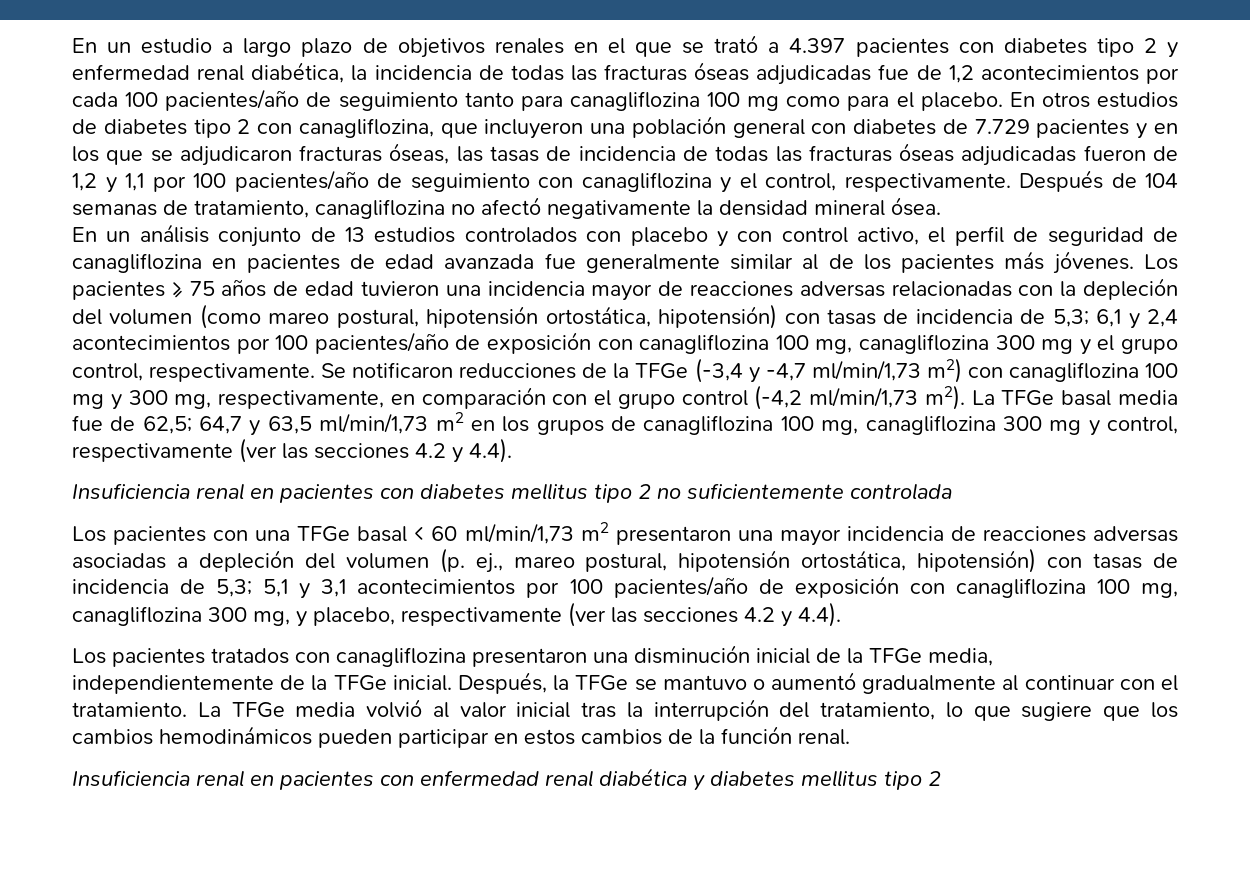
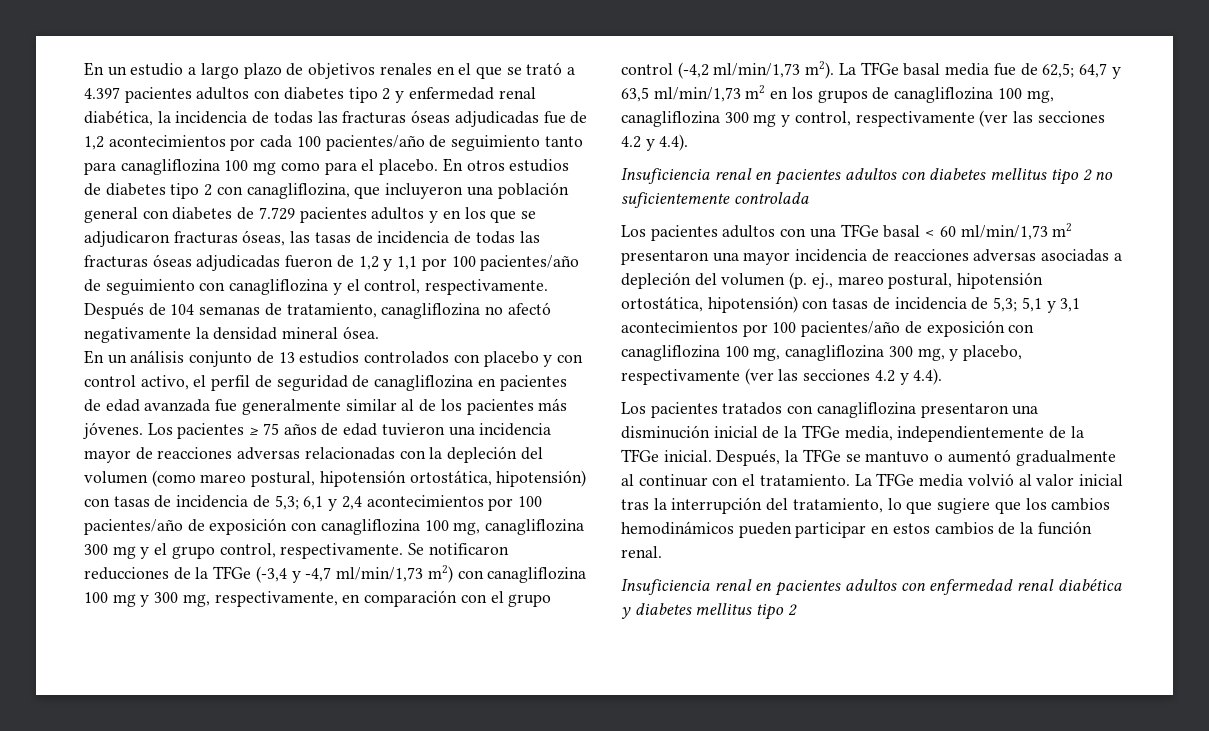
- En un estudio a largo plazo de objetivos renales en el que se trató a 4.397 pacientes con diabetes tipo 2 y enfermedad renal diabética, la incidencia de todas las fracturas óseas adjudicadas fue de 1,2 acontecimientos por cada 100 pacientes/año de seguimiento tanto para canagliflozina 100 mg como para el placebo.
+ En un estudio a largo plazo de objetivos renales en el que se trató a 4.397 pacientes adultos con diabetes tipo 2 y enfermedad renal diabética, la incidencia de todas las fracturas óseas adjudicadas fue de 1,2 acontecimientos por cada 100 pacientes/año de seguimiento tanto para canagliflozina 100 mg como para el placebo.
- En otros estudios de diabetes tipo 2 con canagliflozina, que incluyeron una población general con diabetes de 7.729 pacientes y en los que se adjudicaron fracturas óseas, las tasas de incidencia de todas las fracturas óseas adjudicadas fueron de 1,2 y 1,1 por 100 pacientes/año de seguimiento con canagliflozina y el control, respectivamente.
+ En otros estudios de diabetes tipo 2 con canagliflozina, que incluyeron una población general con diabetes de 7.729 pacientes adultos y en los que se adjudicaron fracturas óseas, las tasas de incidencia de todas las fracturas óseas adjudicadas fueron de 1,2 y 1,1 por 100 pacientes/año de seguimiento con canagliflozina y el control, respectivamente.
- Insuficiencia renal en pacientes con diabetes mellitus tipo 2 no suficientemente controlada
+ Insuficiencia renal en pacientes adultos con diabetes mellitus tipo 2 no suficientemente controlada
- Los pacientes con una TFGe basal < 60 ml/min/1,73 m2 presentaron una mayor incidencia de reacciones adversas asociadas a depleción del volumen (p. ej., mareo postural, hipotensión ortostática, hipotensión) con tasas de incidencia de 5,3; 5,1 y 3,1 acontecimientos por 100 pacientes/año de exposición con canagliflozina 100 mg, canagliflozina 300 mg, y placebo, respectivamente (ver las secciones 4.2 y 4.4).
+ Los pacientes adultos con una TFGe basal < 60 ml/min/1,73 m2 presentaron una mayor incidencia de reacciones adversas asociadas a depleción del volumen (p. ej., mareo postural, hipotensión ortostática, hipotensión) con tasas de incidencia de 5,3; 5,1 y 3,1 acontecimientos por 100 pacientes/año de exposición con canagliflozina 100 mg, canagliflozina 300 mg, y placebo, respectivamente (ver las secciones 4.2 y 4.4).
- Insuficiencia renal en pacientes con enfermedad renal diabética y diabetes mellitus tipo 2
+ Insuficiencia renal en pacientes adultos con enfermedad renal diabética y diabetes mellitus tipo 2

